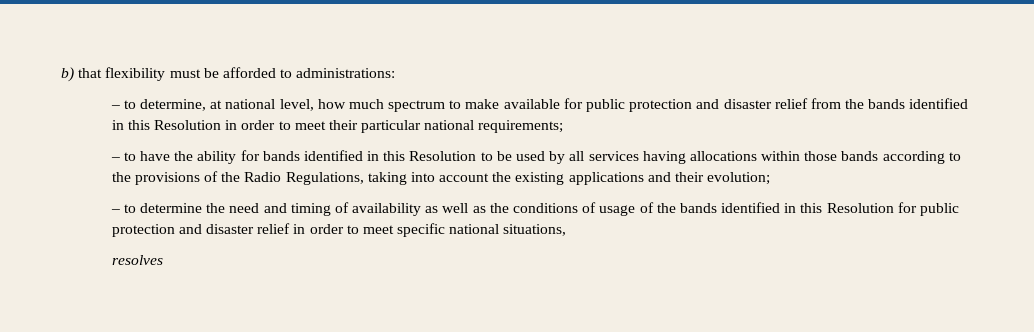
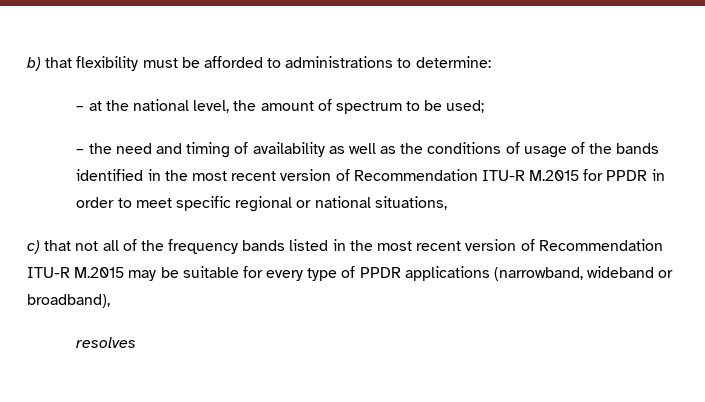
- b) that flexibility must be afforded to administrations:
- – to determine, at national level, how much spectrum to make available for public protection and disaster relief from the bands identified in this Resolution in order to meet their particular national requirements;
- – to have the ability for bands identified in this Resolution to be used by all services having allocations within those bands according to the provisions of the Radio Regulations, taking into account the existing applications and their evolution;
- – to determine the need and timing of availability as well as the conditions of usage of the bands identified in this Resolution for public protection and disaster relief in order to meet specific national situations,
+ b) that flexibility must be afforded to administrations to determine:
+ – at the national level, the amount of spectrum to be used;
+ – the need and timing of availability as well as the conditions of usage of the bands identified in the most recent version of Recommendation ITU-R M.2015 for PPDR in order to meet specific regional or national situations,
+ c) that not all of the frequency bands listed in the most recent version of Recommendation ITU-R M.2015 may be suitable for every type of PPDR applications (narrowband, wideband or broadband),

